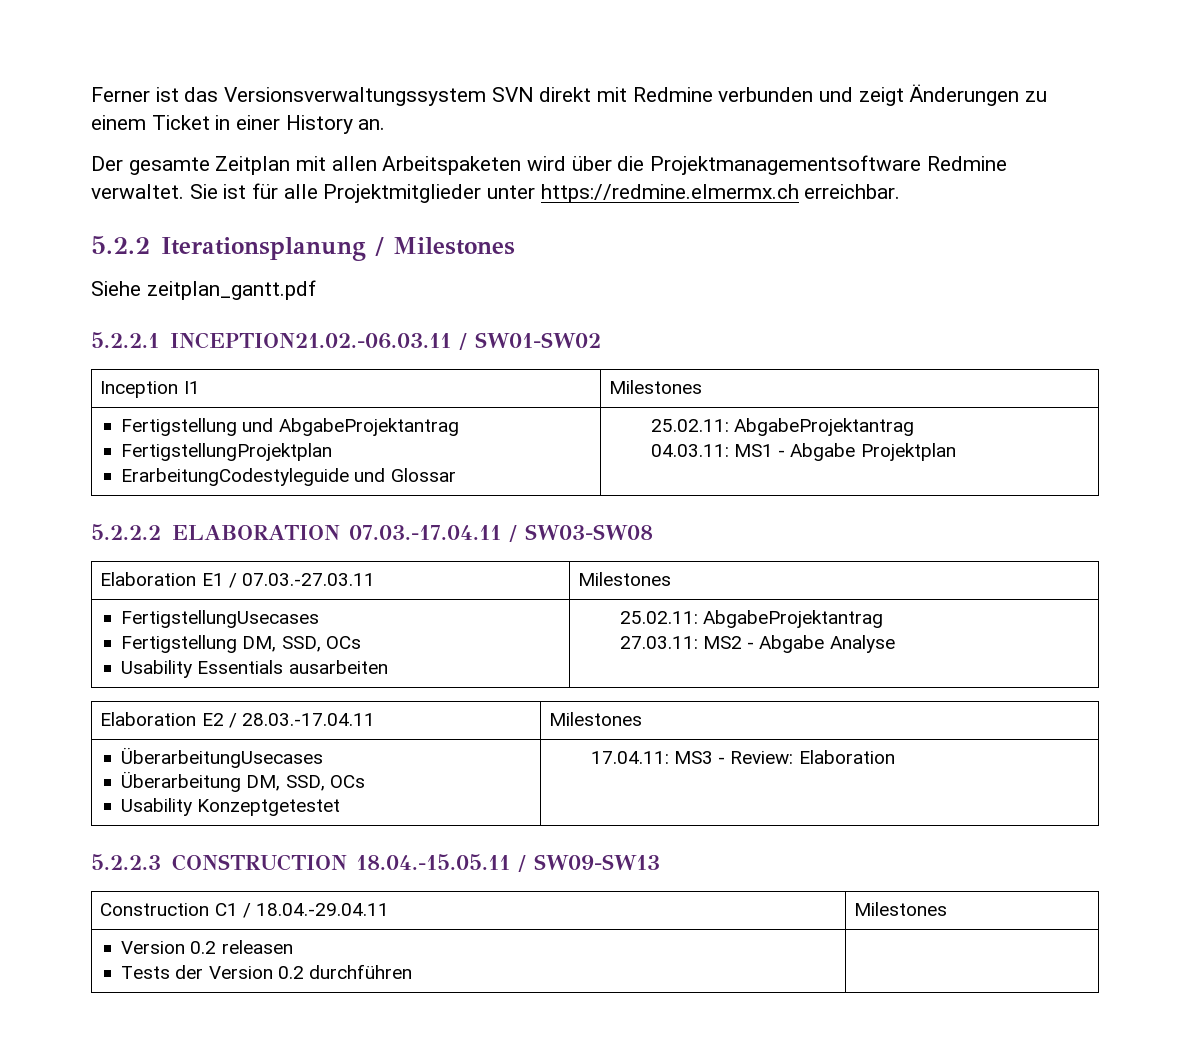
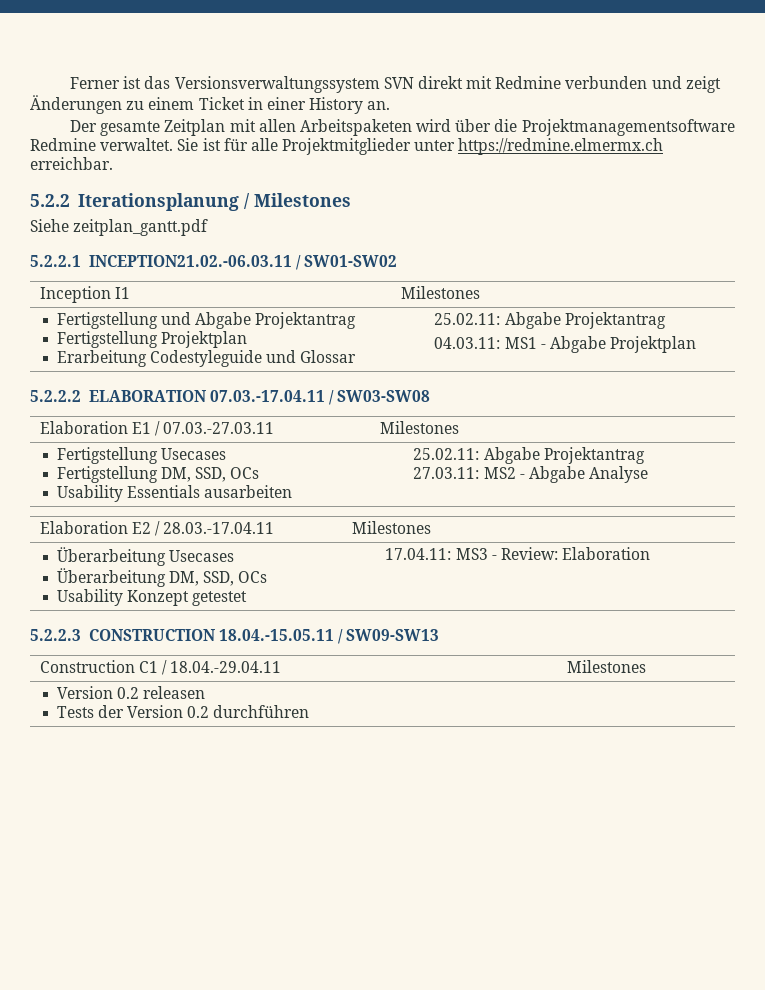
- Fertigstellung und AbgabeProjektantrag
- FertigstellungProjektplan
- ErarbeitungCodestyleguide und Glossar | 25.02.11: AbgabeProjektantrag
+ Fertigstellung und Abgabe Projektantrag
+ Fertigstellung Projektplan
+ Erarbeitung Codestyleguide und Glossar | 25.02.11: Abgabe Projektantrag
- FertigstellungUsecases
+ Fertigstellung Usecases
  Fertigstellung DM, SSD, OCs
- Usability Essentials ausarbeiten | 25.02.11: AbgabeProjektantrag
+ Usability Essentials ausarbeiten | 25.02.11: Abgabe Projektantrag
- ÜberarbeitungUsecases
+ Überarbeitung Usecases
  Überarbeitung DM, SSD, OCs
- Usability Konzeptgetestet | 17.04.11: MS3 - Review: Elaboration
+ Usability Konzept getestet | 17.04.11: MS3 - Review: Elaboration

